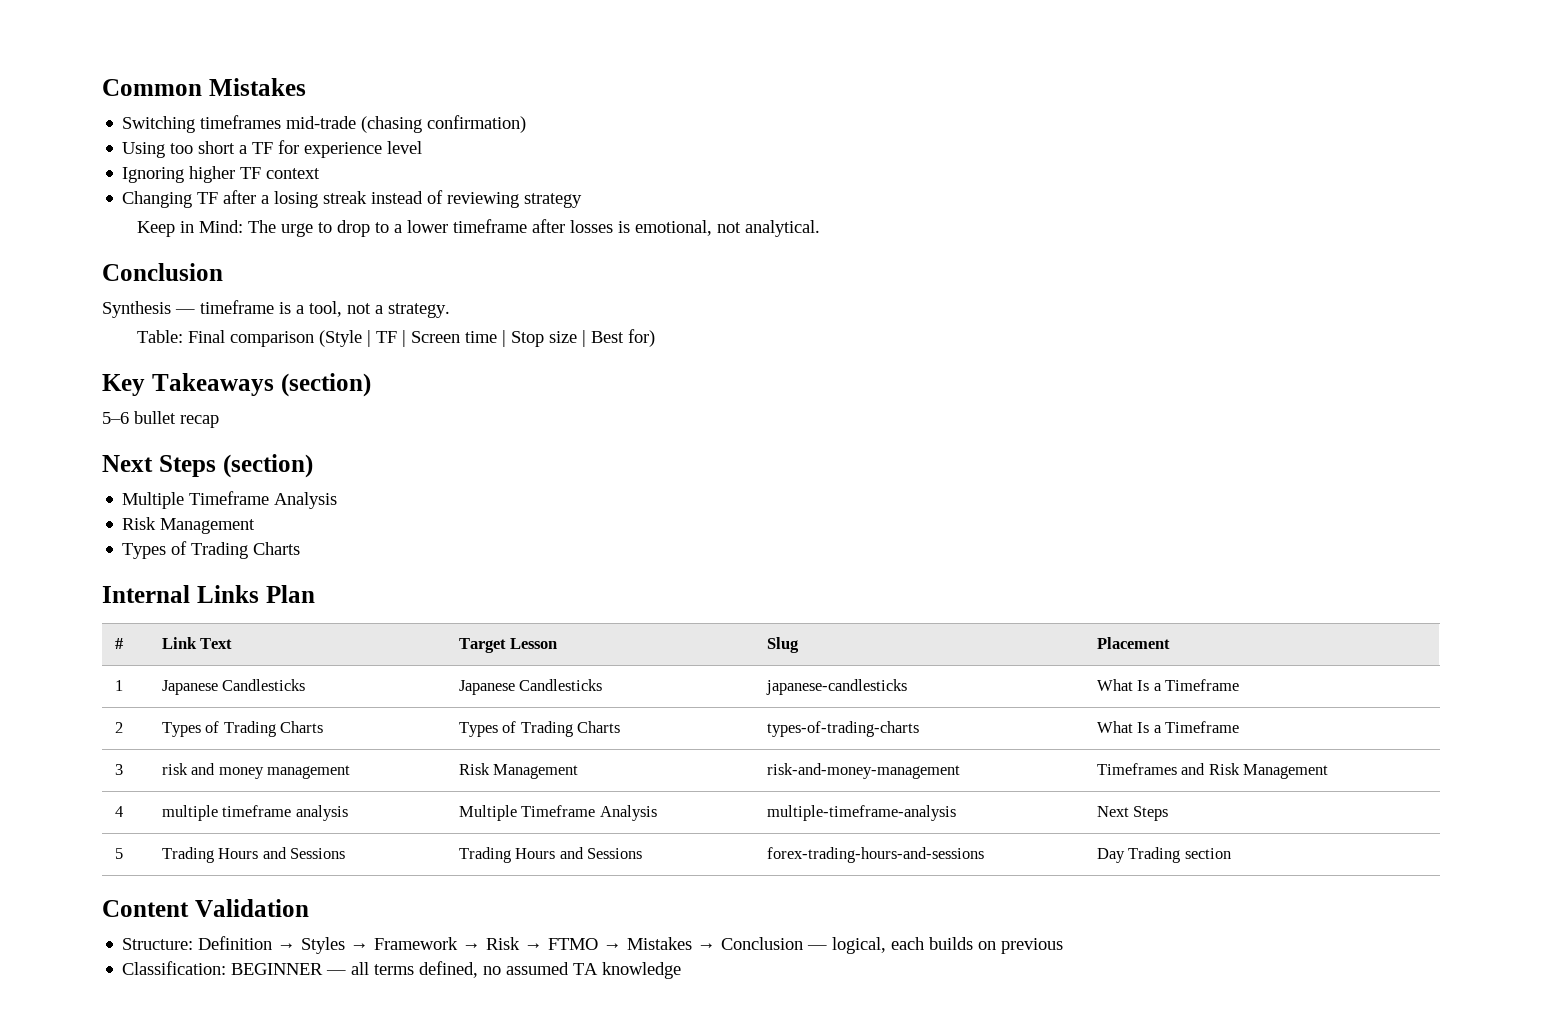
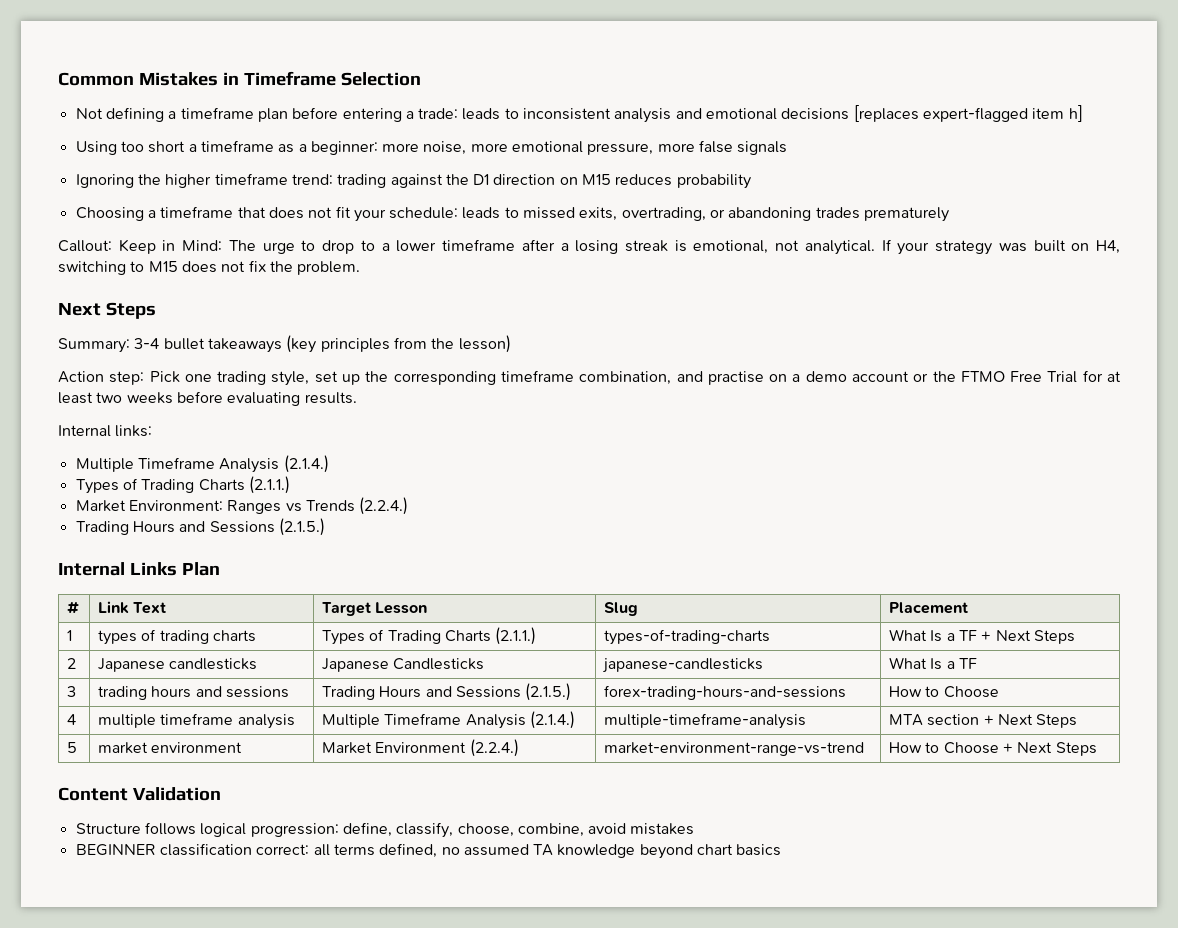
- Common Mistakes
- Switching timeframes mid-trade (chasing confirmation)
- Using too short a TF for experience level
- Ignoring higher TF context
- Changing TF after a losing streak instead of reviewing strategy
- Keep in Mind: The urge to drop to a lower timeframe after losses is emotional, not analytical.
- Conclusion
- Synthesis — timeframe is a tool, not a strategy.
- Table: Final comparison (Style | TF | Screen time | Stop size | Best for)
- Key Takeaways (section)
- 5–6 bullet recap
- Next Steps (section)
- Multiple Timeframe Analysis
- Risk Management
- Types of Trading Charts
+ Common Mistakes in Timeframe Selection
+ Not defining a timeframe plan before entering a trade: leads to inconsistent analysis and emotional decisions [replaces expert-flagged item h]
+ Using too short a timeframe as a beginner: more noise, more emotional pressure, more false signals
+ Ignoring the higher timeframe trend: trading against the D1 direction on M15 reduces probability
+ Choosing a timeframe that does not fit your schedule: leads to missed exits, overtrading, or abandoning trades prematurely
+ Callout: Keep in Mind: The urge to drop to a lower timeframe after a losing streak is emotional, not analytical. If your strategy was built on H4, switching to M15 does not fix the problem.
+ Next Steps
+ Summary: 3-4 bullet takeaways (key principles from the lesson)
+ Action step: Pick one trading style, set up the corresponding timeframe combination, and practise on a demo account or the FTMO Free Trial for at least two weeks before evaluating results.
+ Internal links:
+ Multiple Timeframe Analysis (2.1.4.)
+ Types of Trading Charts (2.1.1.)
+ Market Environment: Ranges vs Trends (2.2.4.)
+ Trading Hours and Sessions (2.1.5.)
- 1 | Japanese Candlesticks | Japanese Candlesticks | japanese-candlesticks | What Is a Timeframe
- 2 | Types of Trading Charts | Types of Trading Charts | types-of-trading-charts | What Is a Timeframe
- 3 | risk and money management | Risk Management | risk-and-money-management | Timeframes and Risk Management
+ 1 | types of trading charts | Types of Trading Charts (2.1.1.) | types-of-trading-charts | What Is a TF + Next Steps
+ 2 | Japanese candlesticks | Japanese Candlesticks | japanese-candlesticks | What Is a TF
+ 3 | trading hours and sessions | Trading Hours and Sessions (2.1.5.) | forex-trading-hours-and-sessions | How to Choose
- 4 | multiple timeframe analysis | Multiple Timeframe Analysis | multiple-timeframe-analysis | Next Steps
+ 4 | multiple timeframe analysis | Multiple Timeframe Analysis (2.1.4.) | multiple-timeframe-analysis | MTA section + Next Steps
- 5 | Trading Hours and Sessions | Trading Hours and Sessions | forex-trading-hours-and-sessions | Day Trading section
+ 5 | market environment | Market Environment (2.2.4.) | market-environment-range-vs-trend | How to Choose + Next Steps
  Content Validation
- Structure: Definition → Styles → Framework → Risk → FTMO → Mistakes → Conclusion — logical, each builds on previous
- Classification: BEGINNER — all terms defined, no assumed TA knowledge
+ Structure follows logical progression: define, classify, choose, combine, avoid mistakes
+ BEGINNER classification correct: all terms defined, no assumed TA knowledge beyond chart basics

